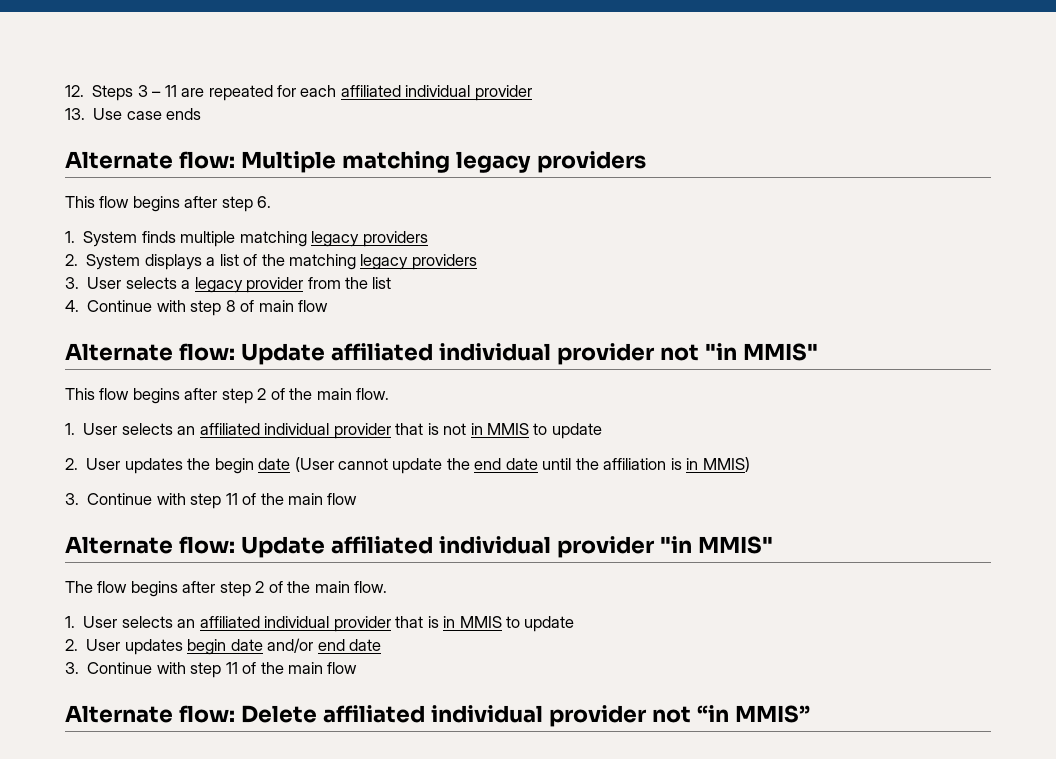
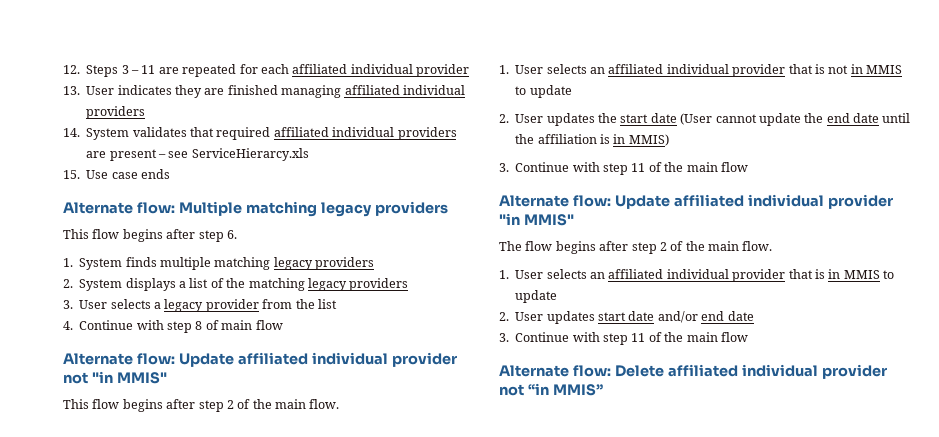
- 13. Use case ends
+ 13. User indicates they are finished managing affiliated individual providers
+ 14. System validates that required affiliated individual providers are present – see ServiceHierarcy.xls
+ 15. Use case ends
- 2. User updates the begin date (User cannot update the end date until the affiliation is in MMIS)
+ 2. User updates the start date (User cannot update the end date until the affiliation is in MMIS)
- 2. User updates begin date and/or end date
+ 2. User updates start date and/or end date

